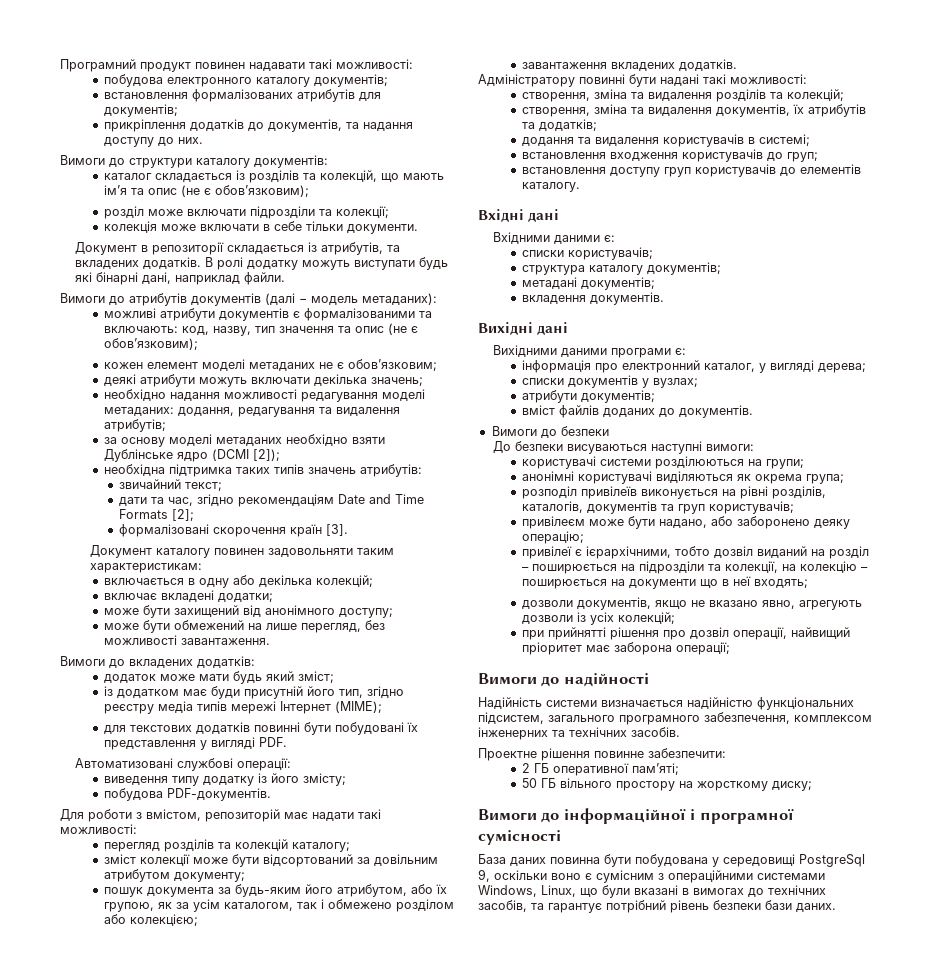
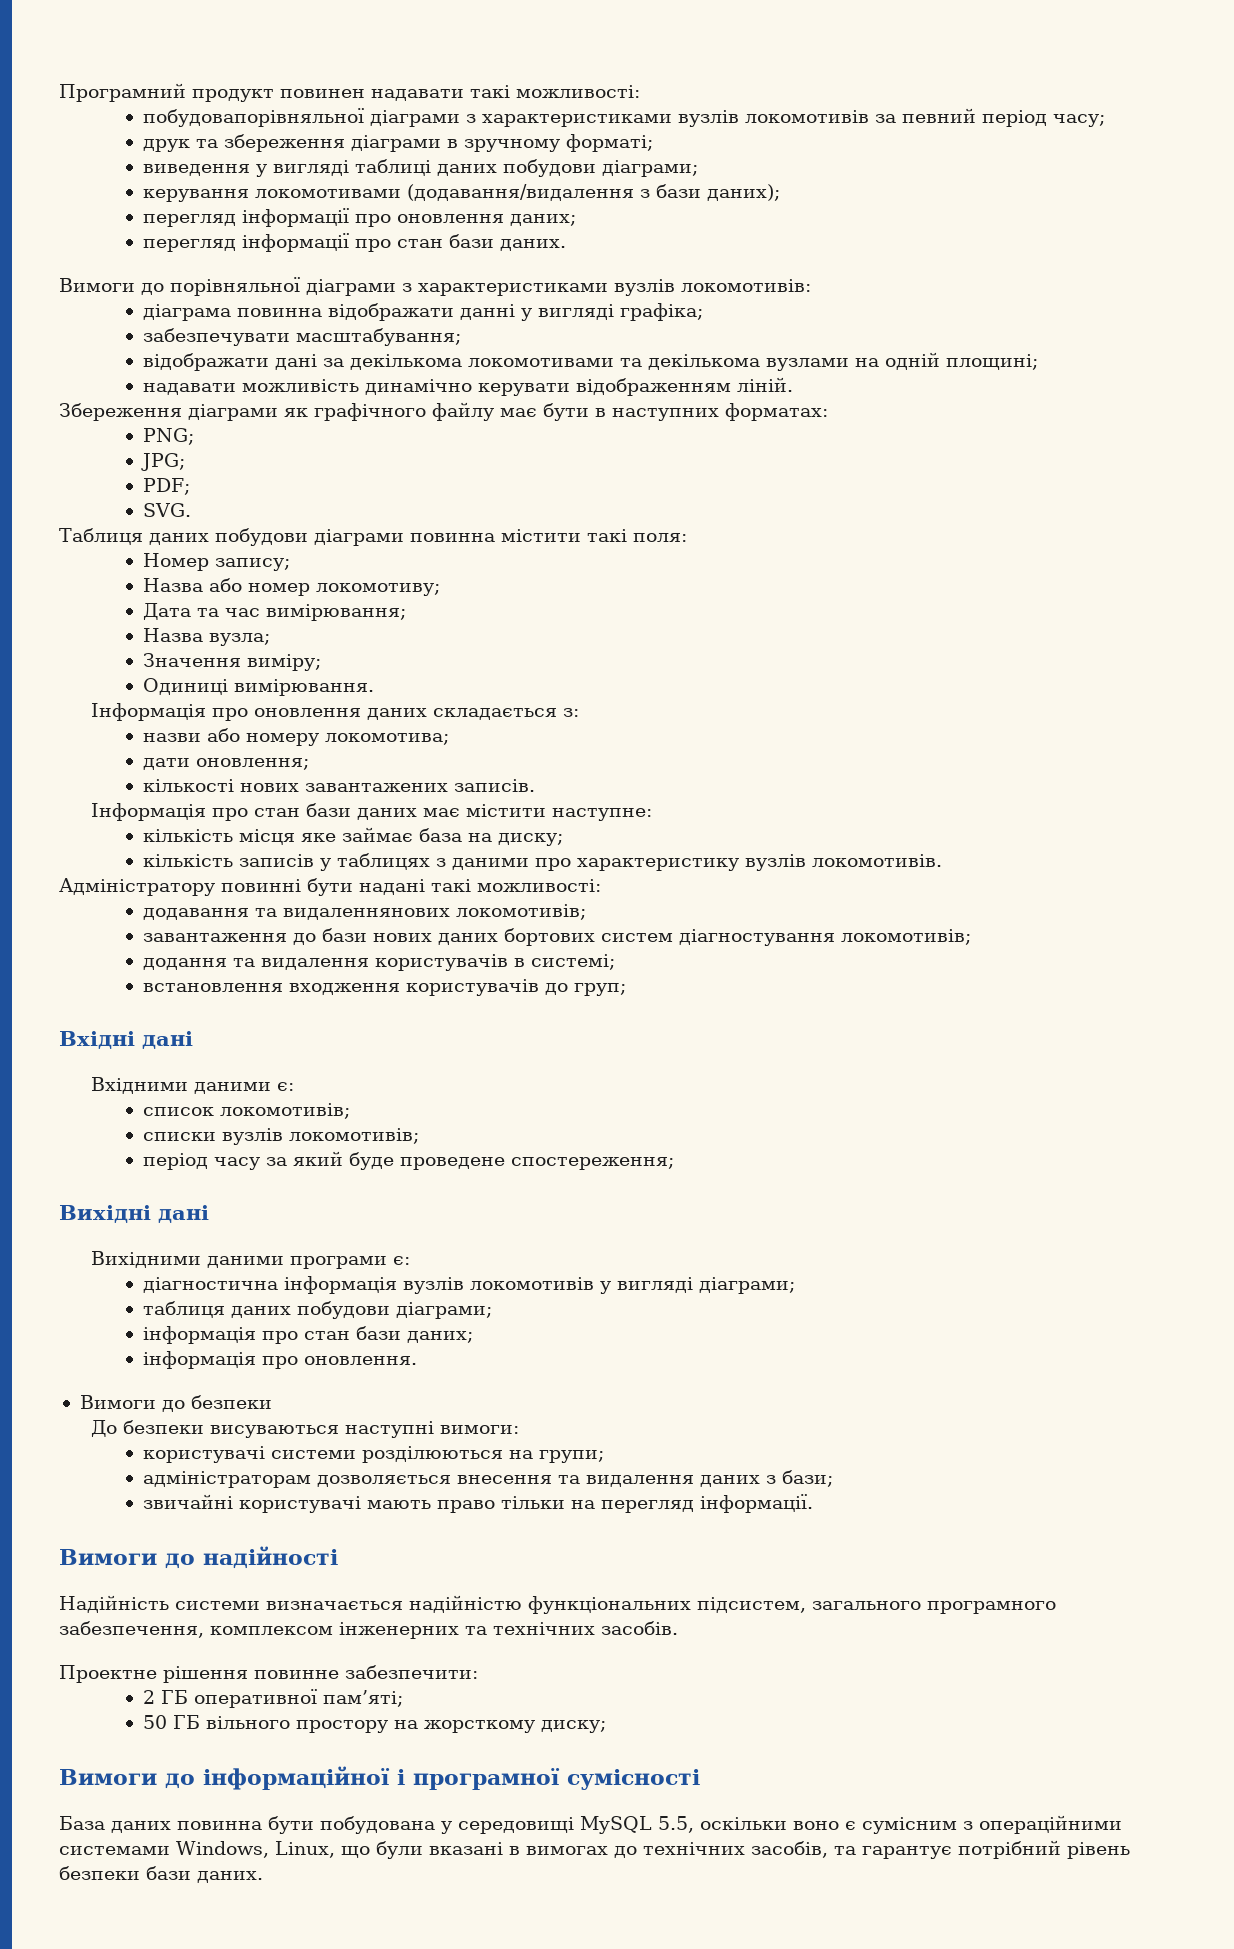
- побудова електронного каталогу документів;
- встановлення формалізованих атрибутів для документів;
- прикріплення додатків до документів, та надання доступу до них.
- Вимоги до структури каталогу документів:
- каталог складається із розділів та колекцій, що мають ім’я та опис (не є обов’язковим);
- розділ може включати підрозділи та колекції;
- колекція може включати в себе тільки документи.
- Документ в репозиторії складається із атрибутів, та вкладених додатків. В ролі додатку можуть виступати будь які бінарні дані, наприклад файли.
- Вимоги до атрибутів документів (далі − модель метаданих):
- можливі атрибути документів є формалізованими та включають: код, назву, тип значення та опис (не є обов’язковим);
- кожен елемент моделі метаданих не є обов’язковим;
- деякі атрибути можуть включати декілька значень;
- необхідно надання можливості редагування моделі метаданих: додання, редагування та видалення атрибутів;
- за основу моделі метаданих необхідно взяти Дублінське ядро (DCMI [2]);
- необхідна підтримка таких типів значень атрибутів:
- звичайний текст;
- дати та час, згідно рекомендаціям Date and Time Formats [2];
- формалізовані скорочення країн [3].
- Документ каталогу повинен задовольняти таким характеристикам:
- включається в одну або декілька колекцій;
- включає вкладені додатки;
- може бути захищений від анонімного доступу;
- може бути обмежений на лише перегляд, без можливості завантаження.
- Вимоги до вкладених додатків:
- додаток може мати будь який зміст;
- із додатком має буди присутній його тип, згідно реєстру медіа типів мережі Інтернет (MIME);
- для текстових додатків повинні бути побудовані їх представлення у вигляді PDF.
- Автоматизовані службові операції:
- виведення типу додатку із його змісту;
- побудова PDF-документів.
- Для роботи з вмістом, репозиторій має надати такі можливості:
- перегляд розділів та колекцій каталогу;
- зміст колекції може бути відсортований за довільним атрибутом документу;
- пошук документа за будь-яким його атрибутом, або їх групою, як за усім каталогом, так і обмежено розділом або колекцією;
- завантаження вкладених додатків.
+ побудовапорівняльної діаграми з характеристиками вузлів локомотивів за певний період часу;
+ друк та збереження діаграми в зручному форматі;
+ виведення у вигляді таблиці даних побудови діаграми;
+ керування локомотивами (додавання/видалення з бази даних);
+ перегляд інформації про оновлення даних;
+ перегляд інформації про стан бази даних.
+ Вимоги до порівняльної діаграми з характеристиками вузлів локомотивів:
+ діаграма повинна відображати данні у вигляді графіка;
+ забезпечувати масштабування;
+ відображати дані за декількома локомотивами та декількома вузлами на одній площині;
+ надавати можливість динамічно керувати відображенням ліній.
+ Збереження діаграми як графічного файлу має бути в наступних форматах:
+ PNG;
+ JPG;
+ PDF;
+ SVG.
+ Таблиця даних побудови діаграми повинна містити такі поля:
+ Номер запису;
+ Назва або номер локомотиву;
+ Дата та час вимірювання;
+ Назва вузла;
+ Значення виміру;
+ Одиниці вимірювання.
+ Інформація про оновлення даних складається з:
+ назви або номеру локомотива;
+ дати оновлення;
+ кількості нових завантажених записів.
+ Інформація про стан бази даних має містити наступне:
+ кількість місця яке займає база на диску;
+ кількість записів у таблицях з даними про характеристику вузлів локомотивів.
- створення, зміна та видалення розділів та колекцій;
- створення, зміна та видалення документів, їх атрибутів та додатків;
+ додавання та видаленнянових локомотивів;
+ завантаження до бази нових даних бортових систем діагностування локомотивів;
- встановлення доступу груп користувачів до елементів каталогу.
- списки користувачів;
- структура каталогу документів;
- метадані документів;
- вкладення документів.
+ список локомотивів;
+ списки вузлів локомотивів;
+ період часу за який буде проведене спостереження;
- інформація про електронний каталог, у вигляді дерева;
- списки документів у вузлах;
- атрибути документів;
- вміст файлів доданих до документів.
+ діагностична інформація вузлів локомотивів у вигляді діаграми;
+ таблиця даних побудови діаграми;
+ інформація про стан бази даних;
+ інформація про оновлення.
- анонімні користувачі виділяються як окрема група;
- розподіл привілеїв виконується на рівні розділів, каталогів, документів та груп користувачів;
- привілеєм може бути надано, або заборонено деяку операцію;
- привілеї є ієрархічними, тобто дозвіл виданий на розділ – поширюється на підрозділи та колекції, на колекцію – поширюється на документи що в неї входять;
- дозволи документів, якщо не вказано явно, агрегують дозволи із усіх колекцій;
- при прийнятті рішення про дозвіл операції, найвищий пріоритет має заборона операції;
+ адміністраторам дозволяється внесення та видалення даних з бази;
+ звичайні користувачі мають право тільки на перегляд інформації.
- База даних повинна бути побудована у середовищі PostgreSql 9, оскільки воно є сумісним з операційними системами Windows, Linux, що були вказані в вимогах до технічних засобів, та гарантує потрібний рівень безпеки бази даних.
+ База даних повинна бути побудована у середовищі MySQL 5.5, оскільки воно є сумісним з операційними системами Windows, Linux, що були вказані в вимогах до технічних засобів, та гарантує потрібний рівень безпеки бази даних.

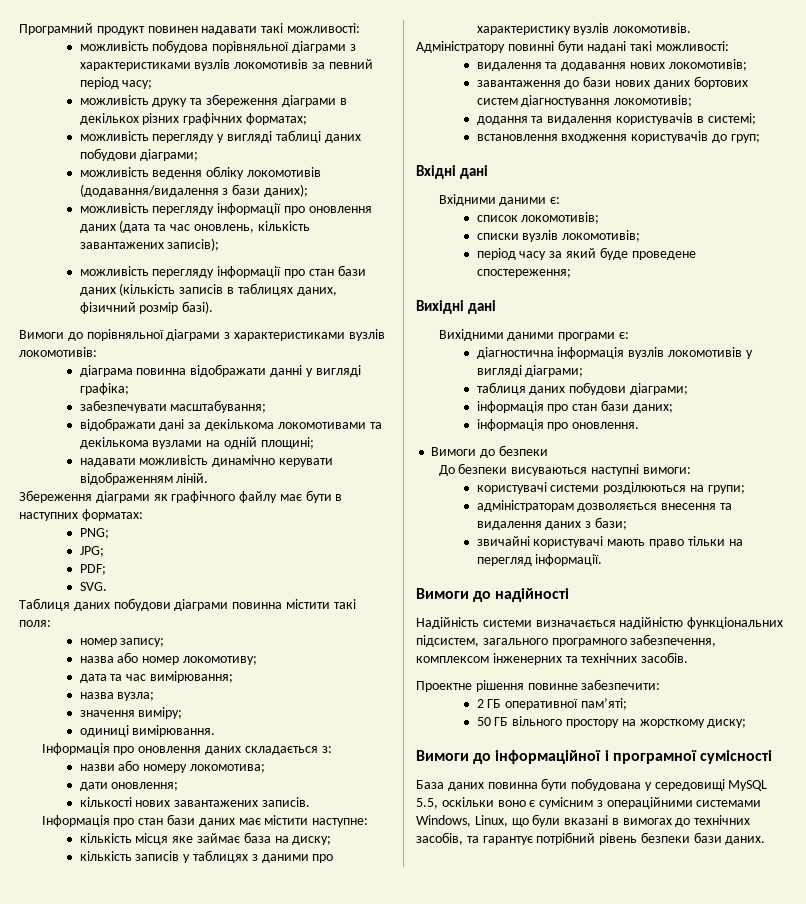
- побудовапорівняльної діаграми з характеристиками вузлів локомотивів за певний період часу;
+ можливість побудова порівняльної діаграми з характеристиками вузлів локомотивів за певний період часу;
- друк та збереження діаграми в зручному форматі;
- виведення у вигляді таблиці даних побудови діаграми;
+ можливість друку та збереження діаграми в декількох різних графічних форматах;
+ можливість перегляду у вигляді таблиці даних побудови діаграми;
- керування локомотивами (додавання/видалення з бази даних);
+ можливість ведення обліку локомотивів (додавання/видалення з бази даних);
- перегляд інформації про оновлення даних;
- перегляд інформації про стан бази даних.
+ можливість перегляду інформації про оновлення даних (дата та час оновлень, кількість завантажених записів);
+ можливість перегляду інформації про стан бази даних (кількість записів в таблицях даних, фізичний розмір базі).
- Номер запису;
+ номер запису;
- Назва або номер локомотиву;
+ назва або номер локомотиву;
- Дата та час вимірювання;
+ дата та час вимірювання;
- Назва вузла;
+ назва вузла;
- Значення виміру;
+ значення виміру;
- Одиниці вимірювання.
+ одиниці вимірювання.
- додавання та видаленнянових локомотивів;
+ видалення та додавання нових локомотивів;

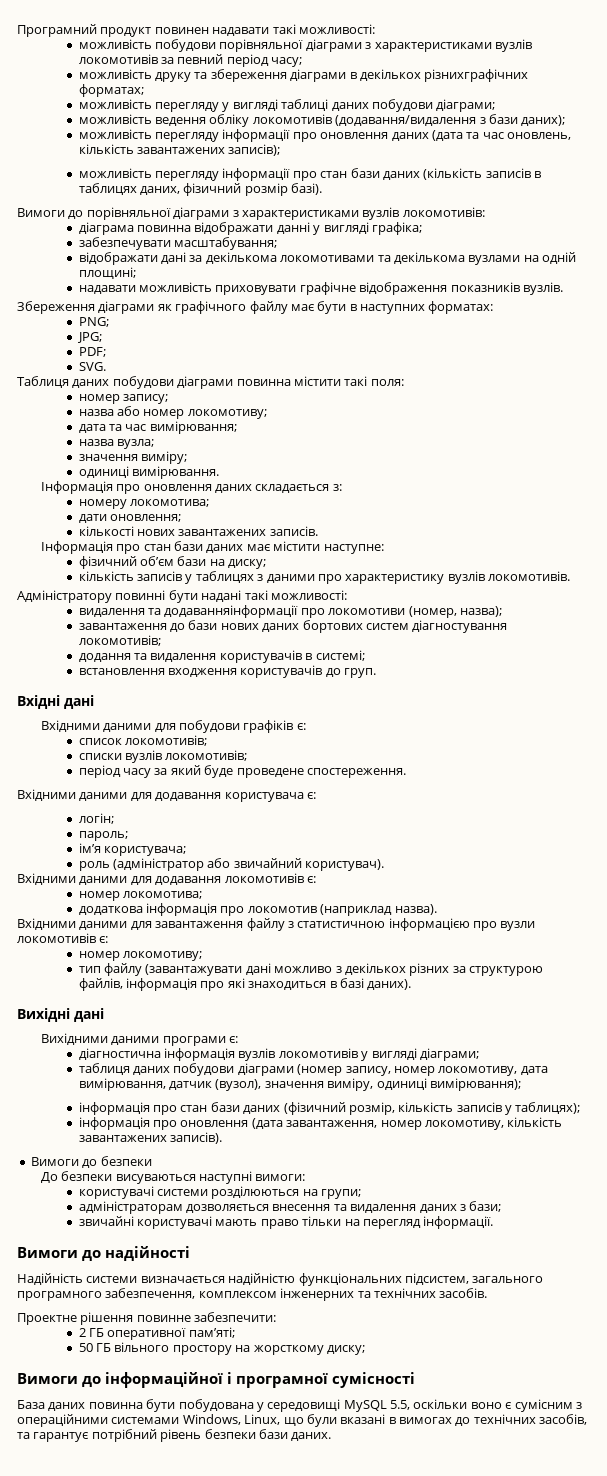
- можливість побудова порівняльної діаграми з характеристиками вузлів локомотивів за певний період часу;
+ можливість побудови порівняльної діаграми з характеристиками вузлів локомотивів за певний період часу;
- можливість друку та збереження діаграми в декількох різних графічних форматах;
+ можливість друку та збереження діаграми в декількох різнихграфічних форматах;
- надавати можливість динамічно керувати відображенням ліній.
+ надавати можливість приховувати графічне відображення показників вузлів.
- назви або номеру локомотива;
+ номеру локомотива;
- кількість місця яке займає база на диску;
+ фізичний об’єм бази на диску;
- видалення та додавання нових локомотивів;
+ видалення та додаванняінформації про локомотиви (номер, назва);
- встановлення входження користувачів до груп;
+ встановлення входження користувачів до груп.
- Вхідними даними є:
+ Вхідними даними для побудови графіків є:
- період часу за який буде проведене спостереження;
+ період часу за який буде проведене спостереження.
+ Вхідними даними для додавання користувача є:
+ логін;
+ пароль;
+ ім’я користувача;
+ роль (адміністратор або звичайний користувач).
+ Вхідними даними для додавання локомотивів є:
+ номер локомотива;
+ додаткова інформація про локомотив (наприклад назва).
+ Вхідними даними для завантаження файлу з статистичною інформацією про вузли локомотивів є:
+ номер локомотиву;
+ тип файлу (завантажувати дані можливо з декількох різних за структурою файлів, інформація про які знаходиться в базі даних).
- таблиця даних побудови діаграми;
- інформація про стан бази даних;
- інформація про оновлення.
+ таблиця даних побудови діаграми (номер запису, номер локомотиву, дата вимірювання, датчик (вузол), значення виміру, одиниці вимірювання);
+ інформація про стан бази даних (фізичний розмір, кількість записів у таблицях);
+ інформація про оновлення (дата завантаження, номер локомотиву, кількість завантажених записів).

